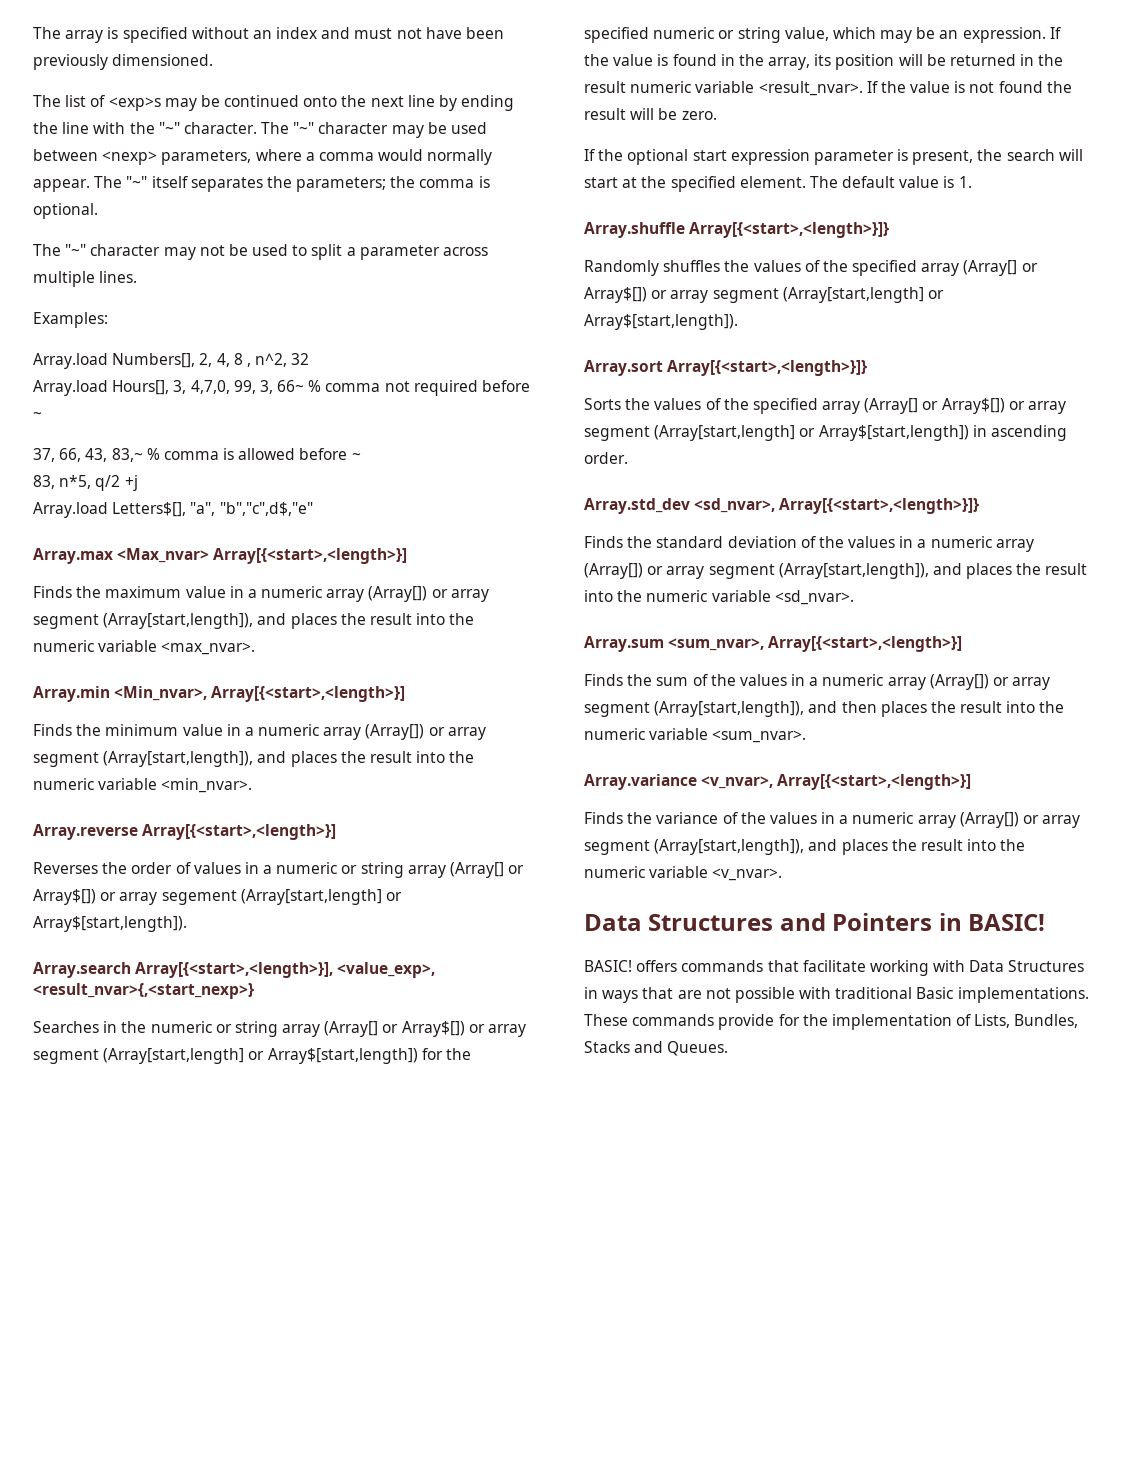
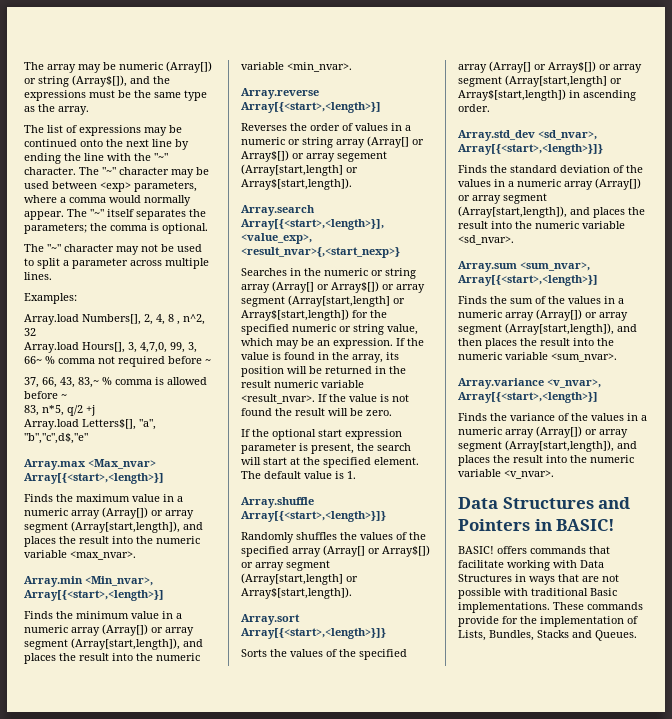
- The array is specified without an index and must not have been previously dimensioned.
+ The array may be numeric (Array[]) or string (Array$[]), and the expressions must be the same type as the array.
- The list of <exp>s may be continued onto the next line by ending the line with the "~" character.
+ The list of expressions may be continued onto the next line by ending the line with the "~" character.
- The "~" character may be used between <nexp> parameters, where a comma would normally appear.
+ The "~" character may be used between <exp> parameters, where a comma would normally appear.

